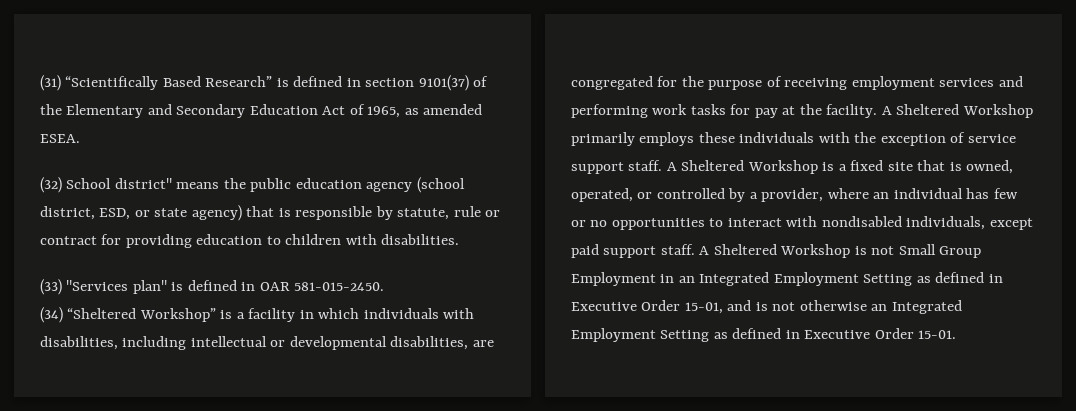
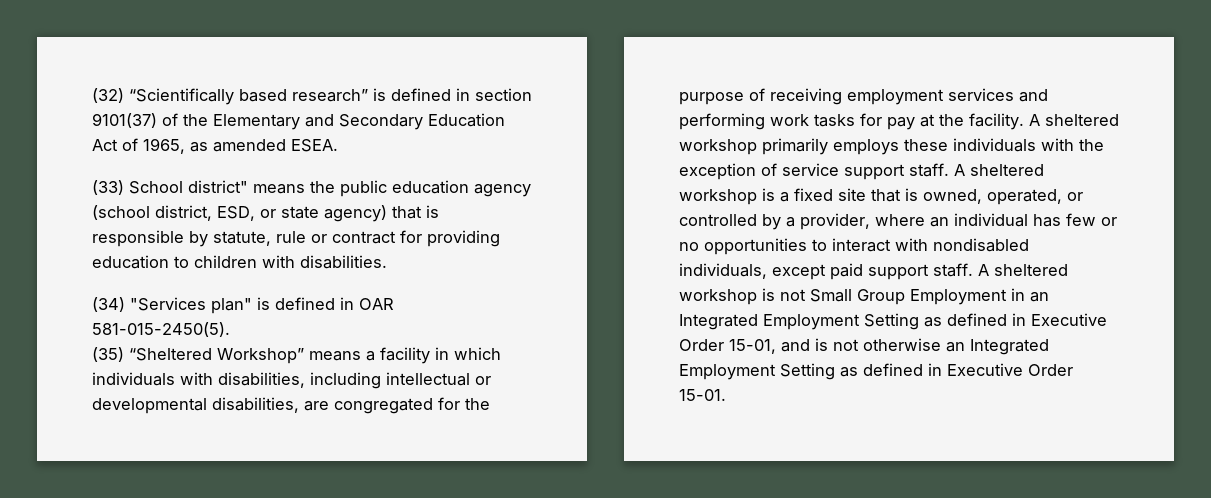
- (31) “Scientifically Based Research” is defined in section 9101(37) of the Elementary and Secondary Education Act of 1965, as amended ESEA.
+ (32) “Scientifically based research” is defined in section 9101(37) of the Elementary and Secondary Education Act of 1965, as amended ESEA.
- (32) School district" means the public education agency (school district, ESD, or state agency) that is responsible by statute, rule or contract for providing education to children with disabilities.
+ (33) School district" means the public education agency (school district, ESD, or state agency) that is responsible by statute, rule or contract for providing education to children with disabilities.
- (33) "Services plan" is defined in OAR 581-015-2450.
- (34) “Sheltered Workshop” is a facility in which individuals with disabilities, including intellectual or developmental disabilities, are congregated for the purpose of receiving employment services and performing work tasks for pay at the facility.
+ (34) "Services plan" is defined in OAR 581-015-2450(5).
+ (35) “Sheltered Workshop” means a facility in which individuals with disabilities, including intellectual or developmental disabilities, are congregated for the purpose of receiving employment services and performing work tasks for pay at the facility.
- A Sheltered Workshop primarily employs these individuals with the exception of service support staff.
+ A sheltered workshop primarily employs these individuals with the exception of service support staff.
- A Sheltered Workshop is a fixed site that is owned, operated, or controlled by a provider, where an individual has few or no opportunities to interact with nondisabled individuals, except paid support staff.
+ A sheltered workshop is a fixed site that is owned, operated, or controlled by a provider, where an individual has few or no opportunities to interact with nondisabled individuals, except paid support staff.
- A Sheltered Workshop is not Small Group Employment in an Integrated Employment Setting as defined in Executive Order 15-01, and is not otherwise an Integrated Employment Setting as defined in Executive Order 15-01.
+ A sheltered workshop is not Small Group Employment in an Integrated Employment Setting as defined in Executive Order 15-01, and is not otherwise an Integrated Employment Setting as defined in Executive Order 15-01.

